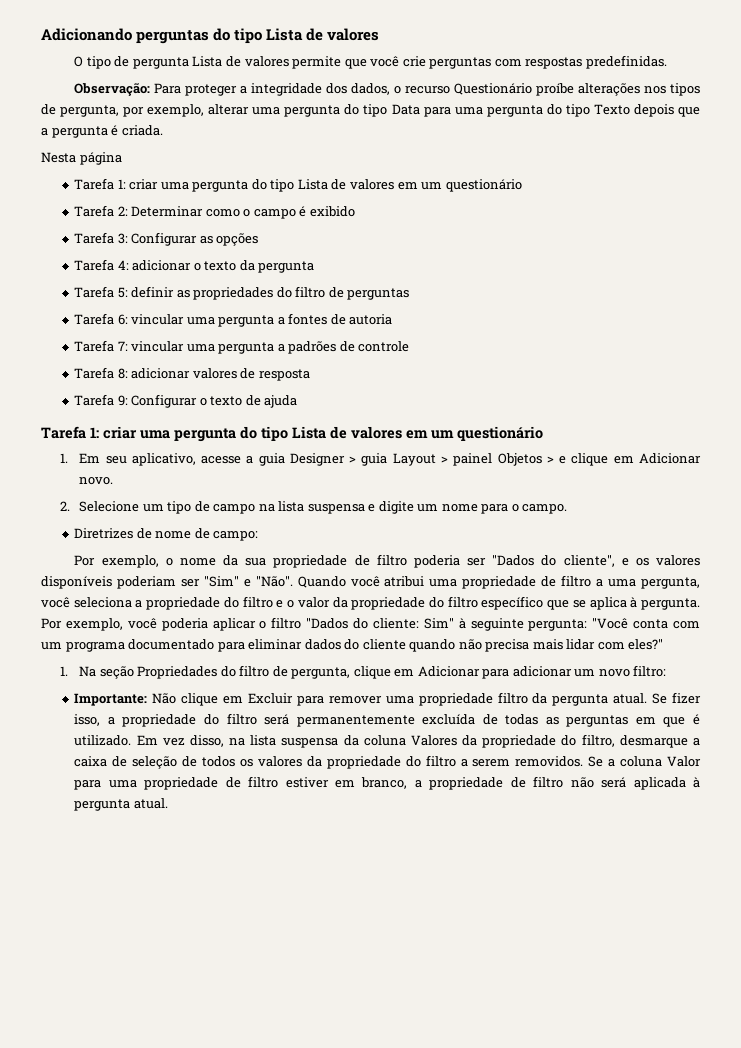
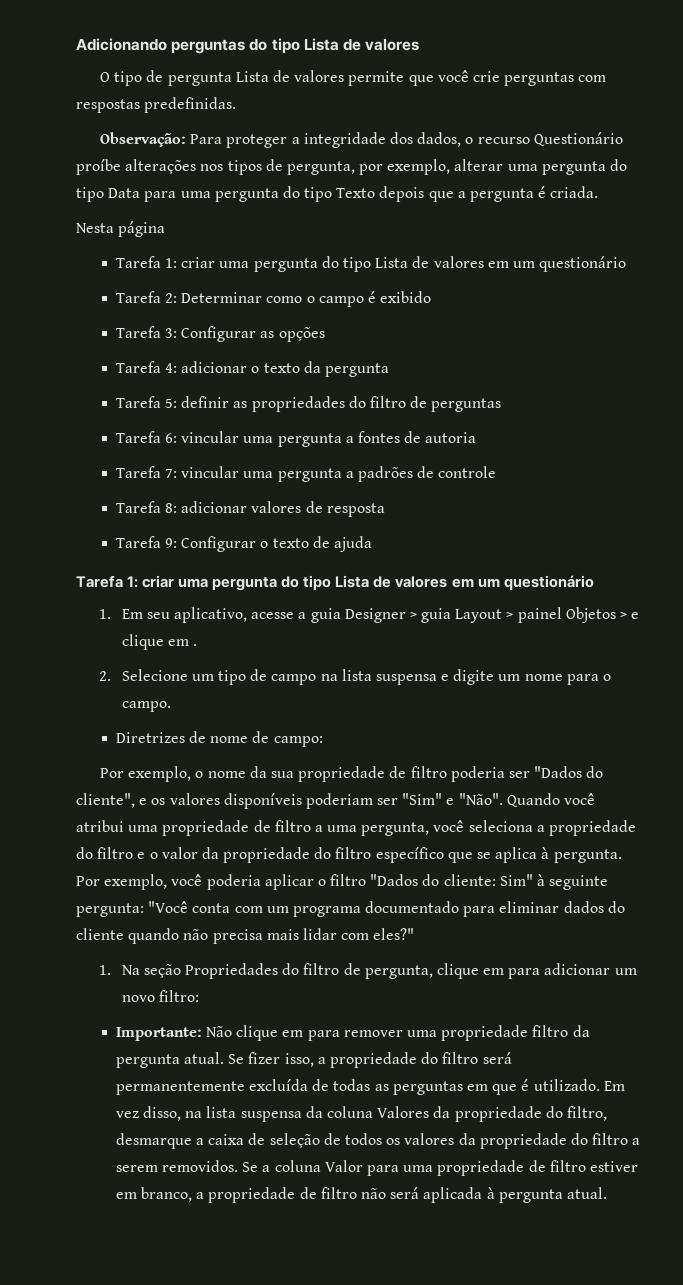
- 1. Em seu aplicativo, acesse a guia Designer > guia Layout > painel Objetos > e clique em Adicionar novo.
+ 1. Em seu aplicativo, acesse a guia Designer > guia Layout > painel Objetos > e clique em .
- 1. Na seção Propriedades do filtro de pergunta, clique em Adicionar para adicionar um novo filtro:
+ 1. Na seção Propriedades do filtro de pergunta, clique em para adicionar um novo filtro:
- Importante: Não clique em Excluir para remover uma propriedade filtro da pergunta atual.
+ Importante: Não clique em para remover uma propriedade filtro da pergunta atual.

